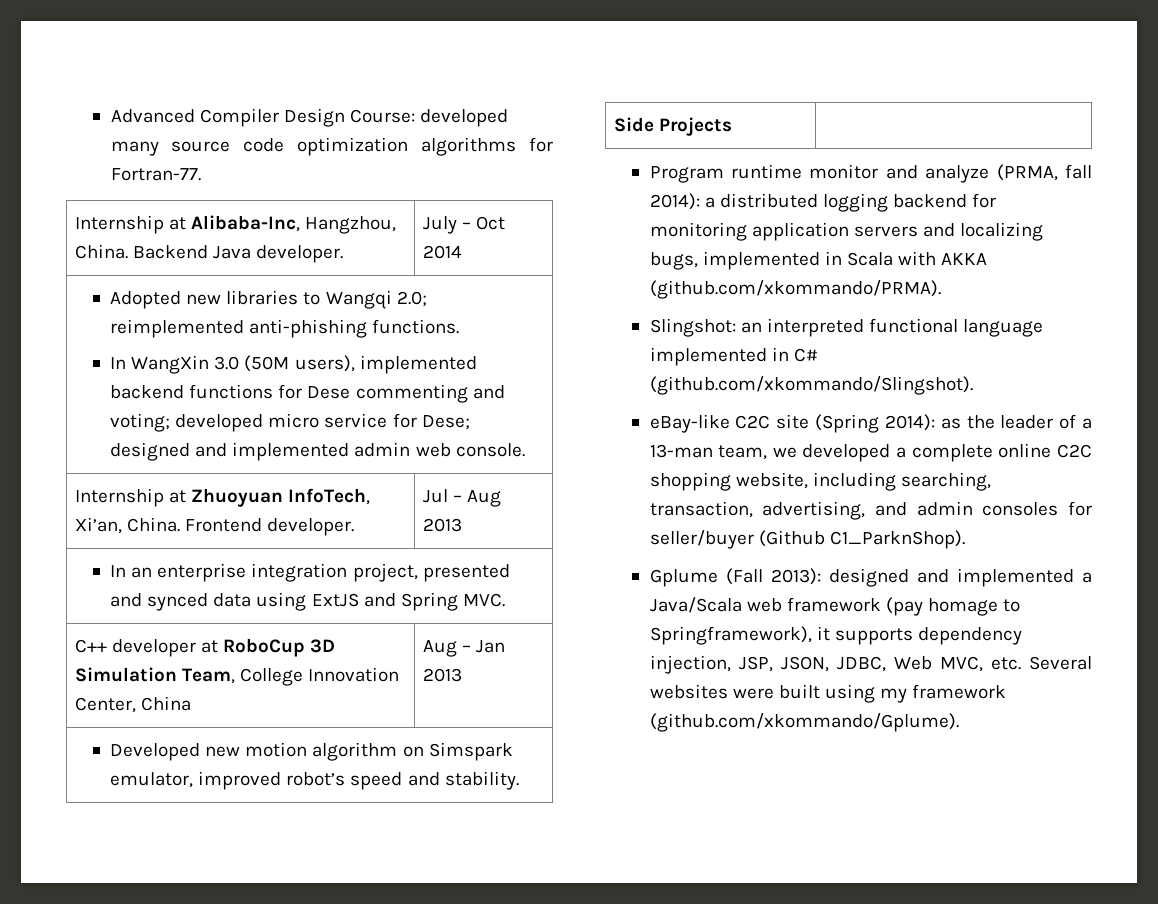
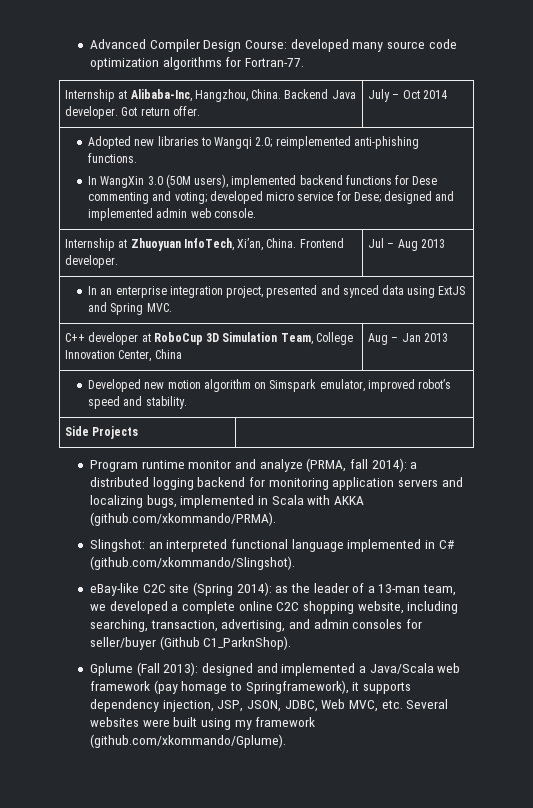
- Internship at Alibaba-Inc, Hangzhou, China. Backend Java developer. | July – Oct 2014
+ Internship at Alibaba-Inc, Hangzhou, China. Backend Java developer. Got return offer. | July – Oct 2014

